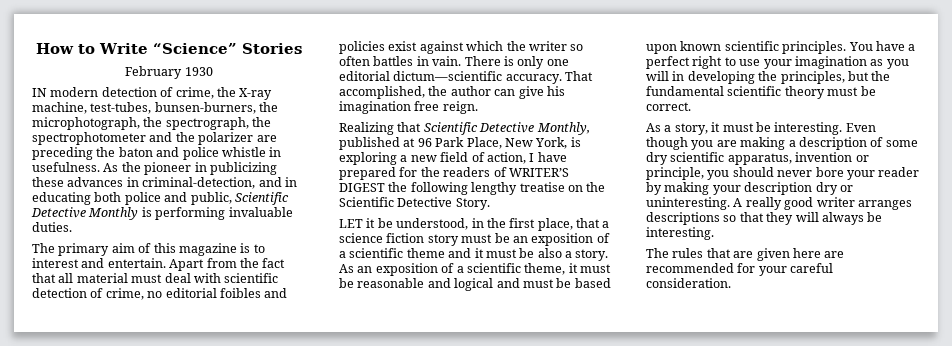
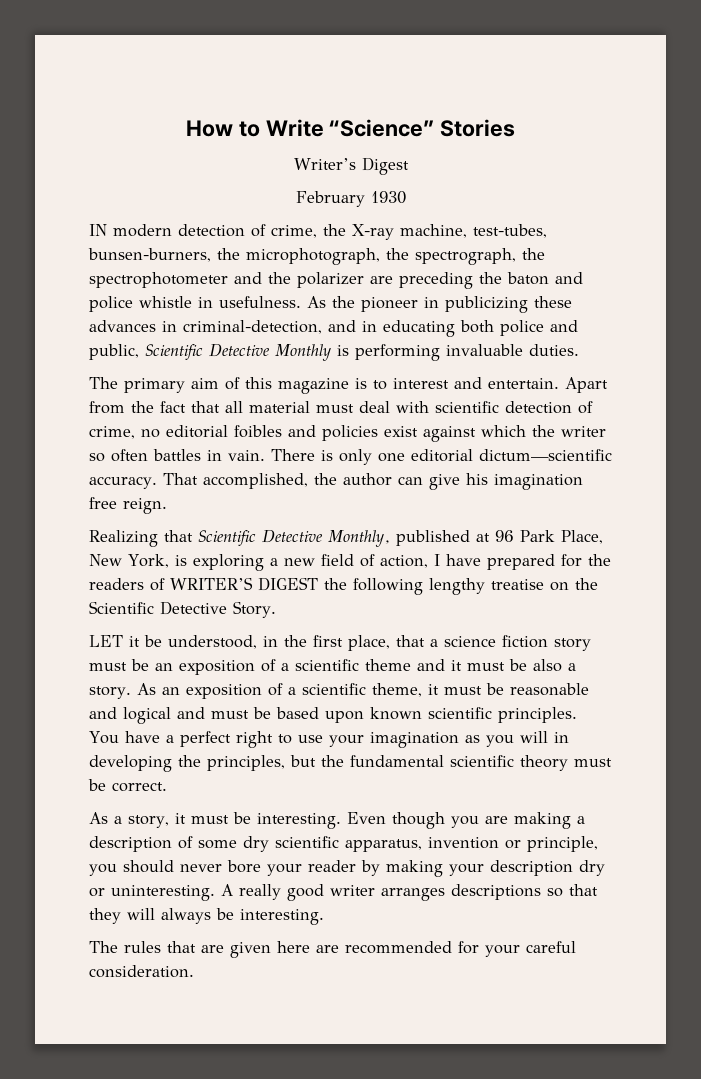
+ Writer’s Digest

